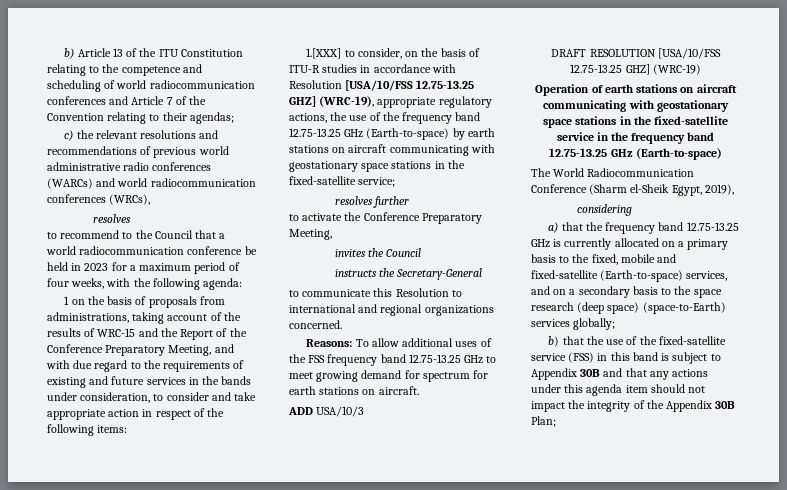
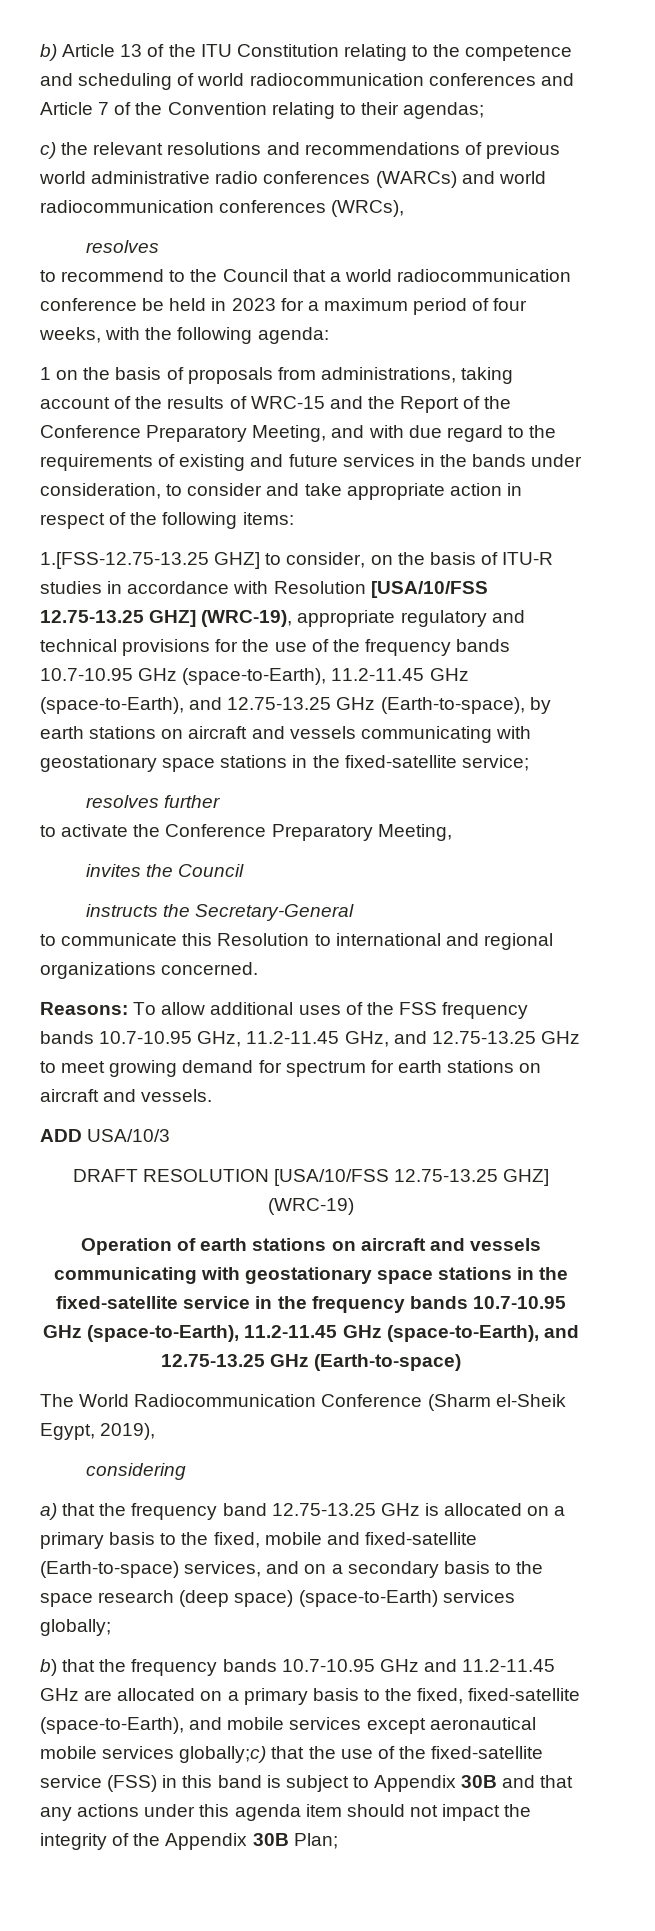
- 1.[XXX] to consider, on the basis of ITU-R studies in accordance with Resolution [USA/10/FSS 12.75-13.25 GHZ] (WRC-19), appropriate regulatory actions, the use of the frequency band 12.75-13.25 GHz (Earth-to-space) by earth stations on aircraft communicating with geostationary space stations in the fixed-satellite service;
+ 1.[FSS-12.75-13.25 GHZ] to consider, on the basis of ITU-R studies in accordance with Resolution [USA/10/FSS 12.75-13.25 GHZ] (WRC-19), appropriate regulatory and technical provisions for the use of the frequency bands 10.7-10.95 GHz (space-to-Earth), 11.2-11.45 GHz (space-to-Earth), and 12.75-13.25 GHz (Earth-to-space), by earth stations on aircraft and vessels communicating with geostationary space stations in the fixed-satellite service;
- Reasons: To allow additional uses of the FSS frequency band 12.75-13.25 GHz to meet growing demand for spectrum for earth stations on aircraft.
+ Reasons: To allow additional uses of the FSS frequency bands 10.7-10.95 GHz, 11.2-11.45 GHz, and 12.75-13.25 GHz to meet growing demand for spectrum for earth stations on aircraft and vessels.
- Operation of earth stations on aircraft communicating with geostationary space stations in the fixed-satellite service in the frequency band 12.75-13.25 GHz (Earth-to-space)
+ Operation of earth stations on aircraft and vessels communicating with geostationary space stations in the fixed-satellite service in the frequency bands 10.7-10.95 GHz (space-to-Earth), 11.2-11.45 GHz (space-to-Earth), and 12.75-13.25 GHz (Earth-to-space)
- a) that the frequency band 12.75-13.25 GHz is currently allocated on a primary basis to the fixed, mobile and fixed-satellite (Earth-to-space) services, and on a secondary basis to the space research (deep space) (space-to-Earth) services globally;
+ a) that the frequency band 12.75-13.25 GHz is allocated on a primary basis to the fixed, mobile and fixed-satellite (Earth-to-space) services, and on a secondary basis to the space research (deep space) (space-to-Earth) services globally;
- b) that the use of the fixed-satellite service (FSS) in this band is subject to Appendix 30B and that any actions under this agenda item should not impact the integrity of the Appendix 30B Plan;
+ b) that the frequency bands 10.7-10.95 GHz and 11.2-11.45 GHz are allocated on a primary basis to the fixed, fixed-satellite (space-to-Earth), and mobile services except aeronautical mobile services globally;c) that the use of the fixed-satellite service (FSS) in this band is subject to Appendix 30B and that any actions under this agenda item should not impact the integrity of the Appendix 30B Plan;

